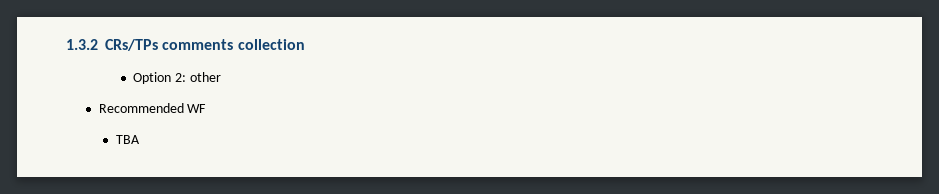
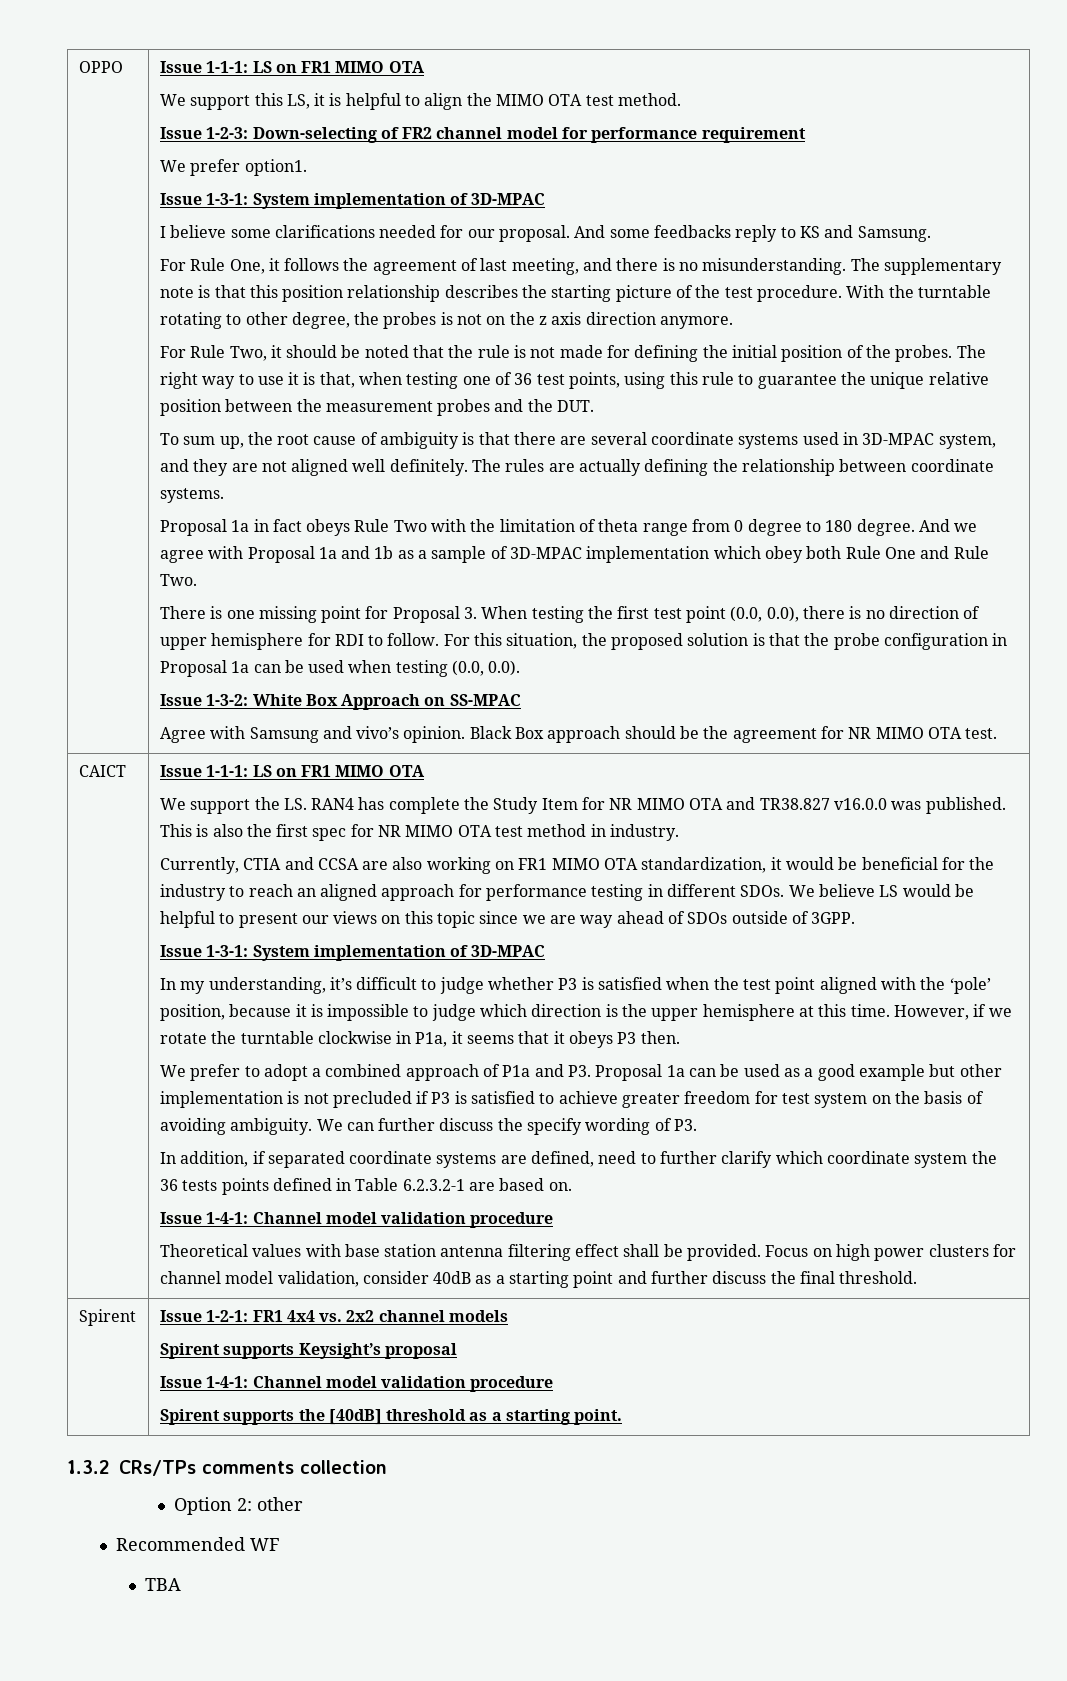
+ OPPO | Issue 1-1-1: LS on FR1 MIMO OTA
+ We support this LS, it is helpful to align the MIMO OTA test method.
+ Issue 1-2-3: Down-selecting of FR2 channel model for performance requirement
+ We prefer option1.
+ Issue 1-3-1: System implementation of 3D-MPAC
+ I believe some clarifications needed for our proposal. And some feedbacks reply to KS and Samsung.
+ For Rule One, it follows the agreement of last meeting, and there is no misunderstanding. The supplementary note is that this position relationship describes the starting picture of the test procedure. With the turntable rotating to other degree, the probes is not on the z axis direction anymore.
+ For Rule Two, it should be noted that the rule is not made for defining the initial position of the probes. The right way to use it is that, when testing one of 36 test points, using this rule to guarantee the unique relative position between the measurement probes and the DUT.
+ To sum up, the root cause of ambiguity is that there are several coordinate systems used in 3D-MPAC system, and they are not aligned well definitely. The rules are actually defining the relationship between coordinate systems.
+ Proposal 1a in fact obeys Rule Two with the limitation of theta range from 0 degree to 180 degree. And we agree with Proposal 1a and 1b as a sample of 3D-MPAC implementation which obey both Rule One and Rule Two.
+ There is one missing point for Proposal 3. When testing the first test point (0.0, 0.0), there is no direction of upper hemisphere for RDI to follow. For this situation, the proposed solution is that the probe configuration in Proposal 1a can be used when testing (0.0, 0.0).
+ Issue 1-3-2: White Box Approach on SS-MPAC
+ Agree with Samsung and vivo’s opinion. Black Box approach should be the agreement for NR MIMO OTA test.
+ CAICT | Issue 1-1-1: LS on FR1 MIMO OTA
+ We support the LS. RAN4 has complete the Study Item for NR MIMO OTA and TR38.827 v16.0.0 was published. This is also the first spec for NR MIMO OTA test method in industry.
+ Currently, CTIA and CCSA are also working on FR1 MIMO OTA standardization, it would be beneficial for the industry to reach an aligned approach for performance testing in different SDOs. We believe LS would be helpful to present our views on this topic since we are way ahead of SDOs outside of 3GPP.
+ Issue 1-3-1: System implementation of 3D-MPAC
+ In my understanding, it’s difficult to judge whether P3 is satisfied when the test point aligned with the ‘pole’ position, because it is impossible to judge which direction is the upper hemisphere at this time. However, if we rotate the turntable clockwise in P1a, it seems that it obeys P3 then.
+ We prefer to adopt a combined approach of P1a and P3. Proposal 1a can be used as a good example but other implementation is not precluded if P3 is satisfied to achieve greater freedom for test system on the basis of avoiding ambiguity. We can further discuss the specify wording of P3.
+ In addition, if separated coordinate systems are defined, need to further clarify which coordinate system the 36 tests points defined in Table 6.2.3.2-1 are based on.
+ Issue 1-4-1: Channel model validation procedure
+ Theoretical values with base station antenna filtering effect shall be provided. Focus on high power clusters for channel model validation, consider 40dB as a starting point and further discuss the final threshold.
+ Spirent | Issue 1-2-1: FR1 4x4 vs. 2x2 channel models
+ Spirent supports Keysight’s proposal
+ Issue 1-4-1: Channel model validation procedure
+ Spirent supports the [40dB] threshold as a starting point.

